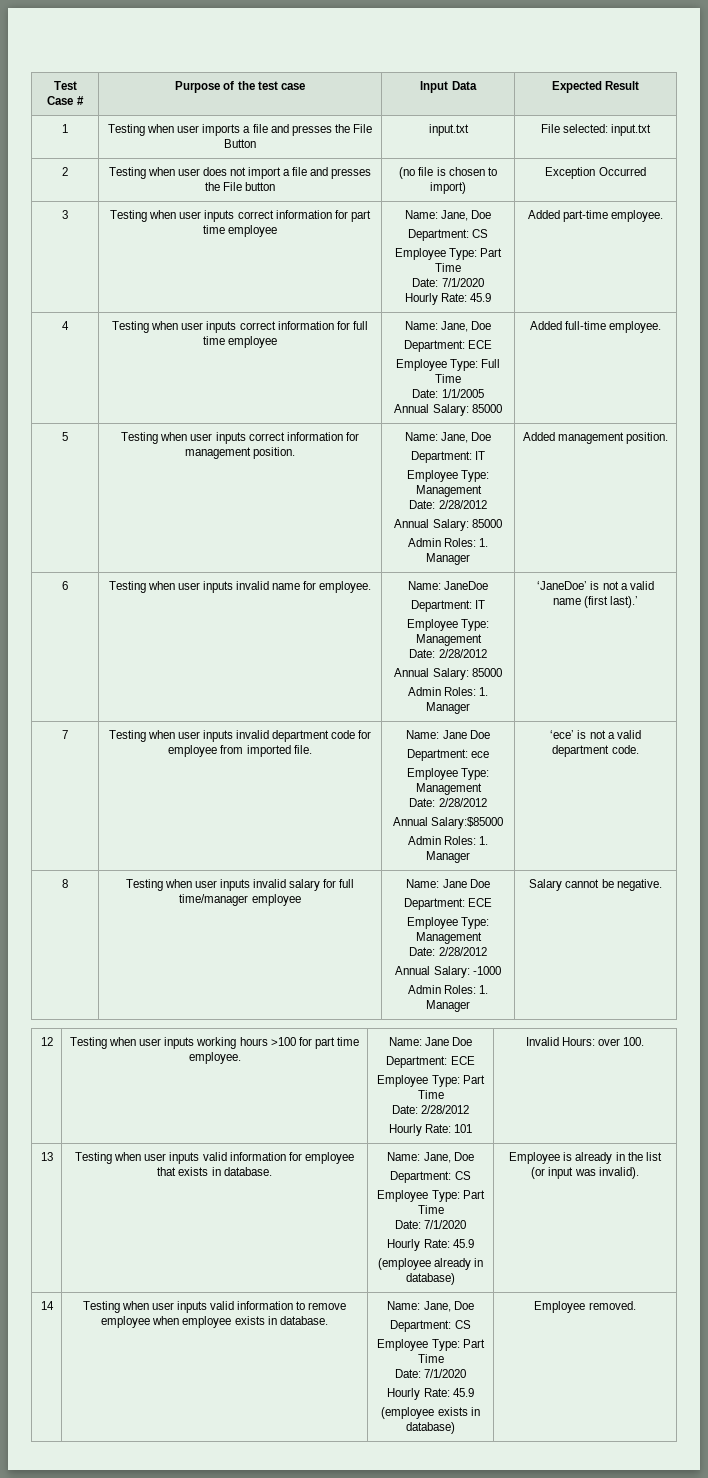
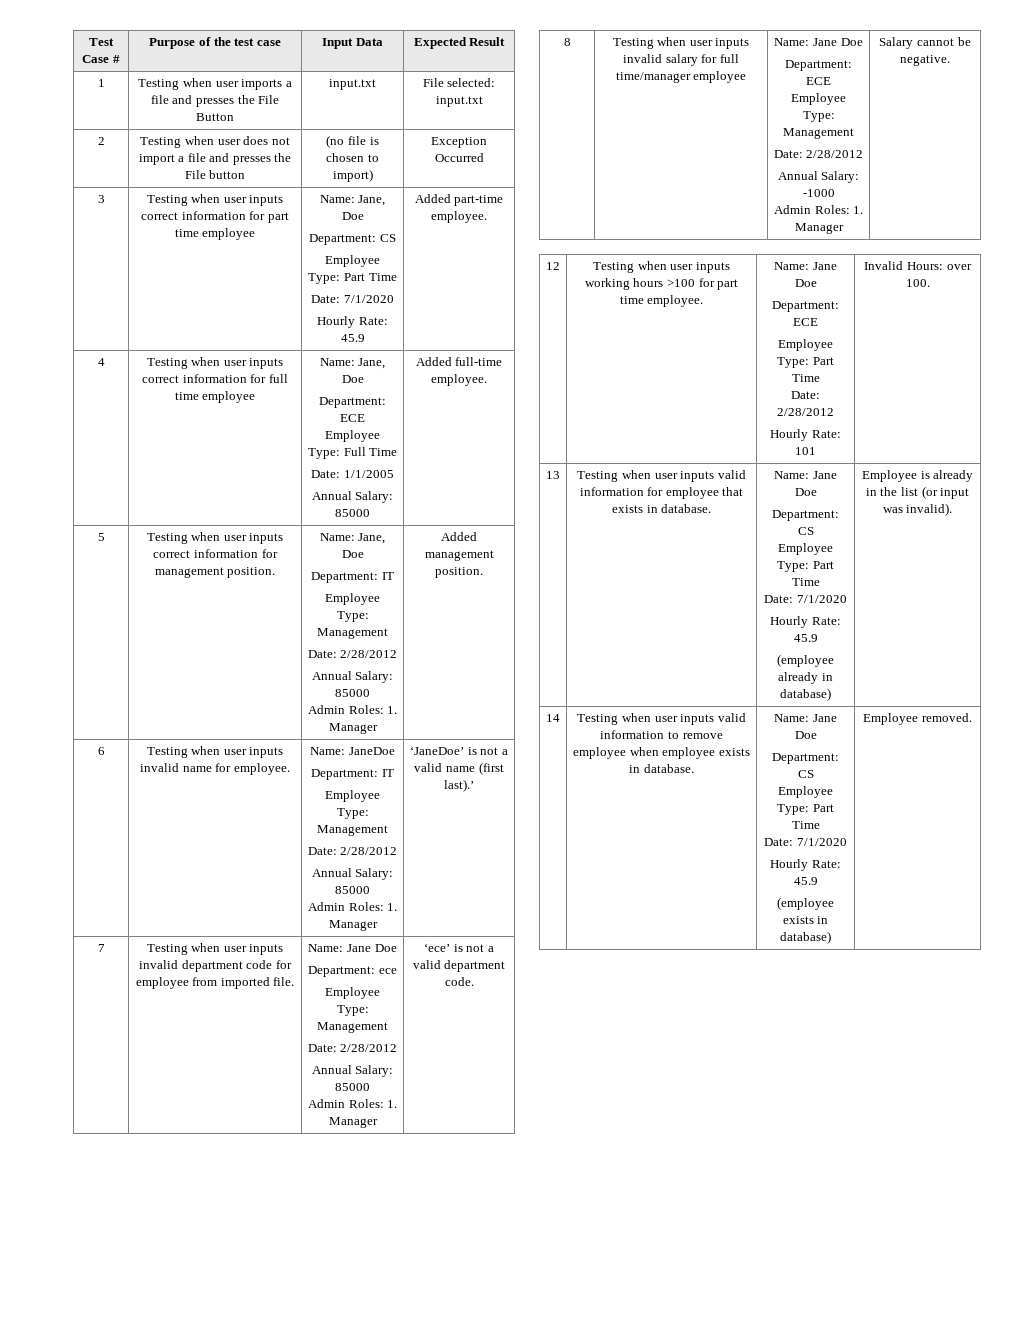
  7 | Testing when user inputs invalid department code for employee from imported file. | Name: Jane Doe
  Department: ece
  Employee Type: Management
  Date: 2/28/2012
- Annual Salary:$85000
+ Annual Salary: 85000
- Testing when user inputs valid information for employee that exists in database. | Name: Jane, Doe
+ Testing when user inputs valid information for employee that exists in database. | Name: Jane Doe
- 14 | Testing when user inputs valid information to remove employee when employee exists in database. | Name: Jane, Doe
+ 14 | Testing when user inputs valid information to remove employee when employee exists in database. | Name: Jane Doe

